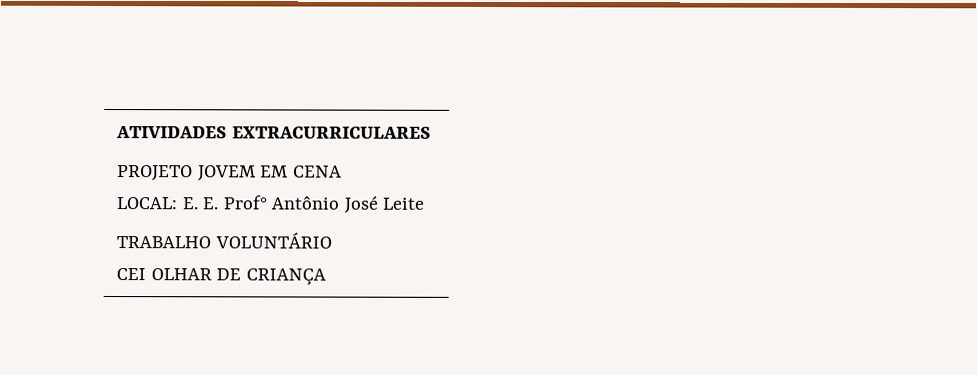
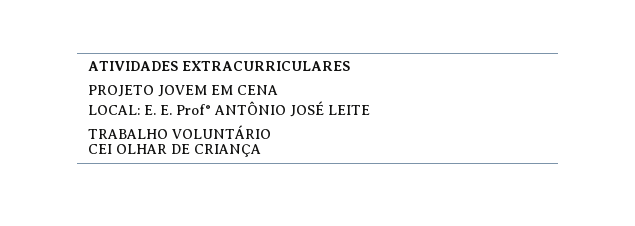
  ATIVIDADES EXTRACURRICULARES
  PROJETO JOVEM EM CENA
- LOCAL: E. E. Prof° Antônio José Leite
+ LOCAL: E. E. Prof° ANTÔNIO JOSÉ LEITE

